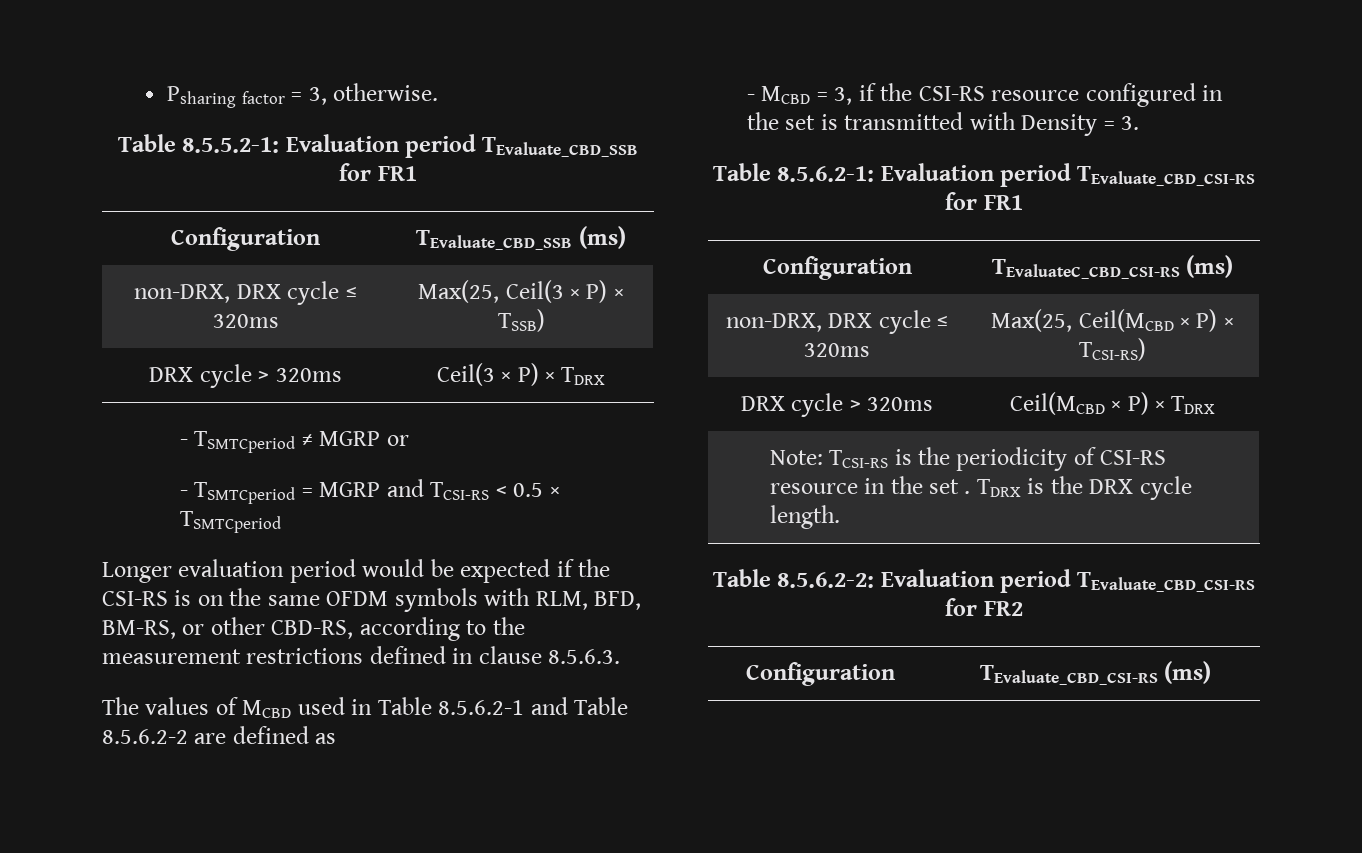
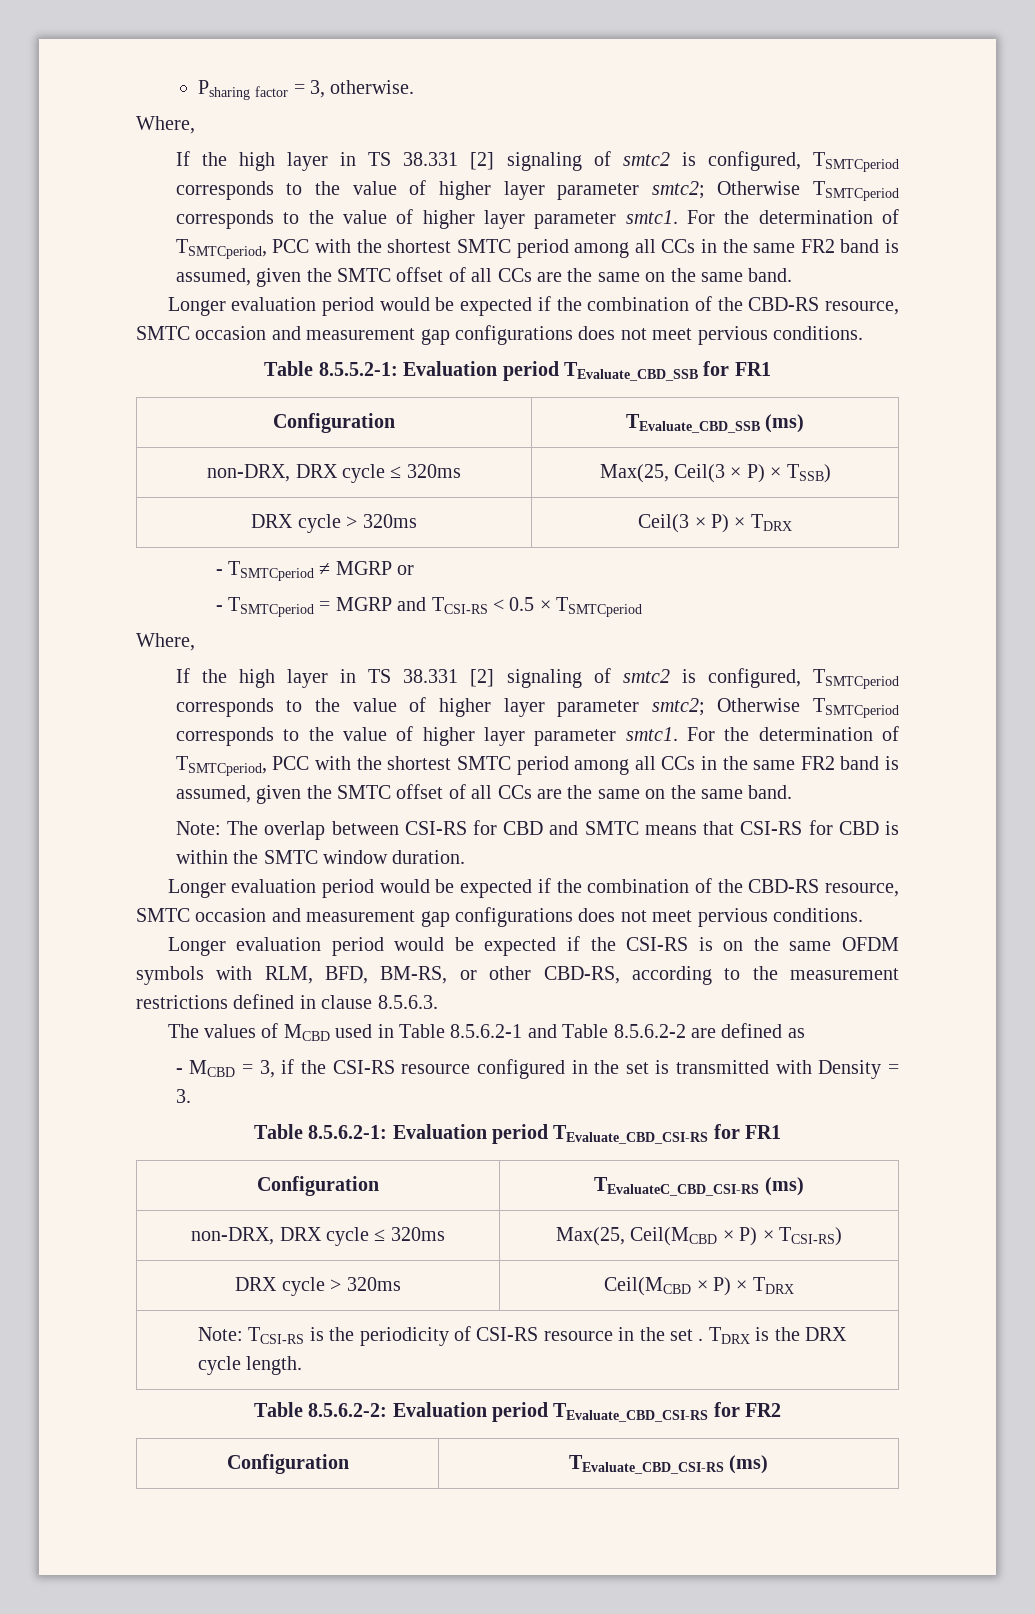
  Psharing factor = 3, otherwise.
+ Where,
+ If the high layer in TS 38.331 [2] signaling of smtc2 is configured, TSMTCperiod corresponds to the value of higher layer parameter smtc2; Otherwise TSMTCperiod corresponds to the value of higher layer parameter smtc1. For the determination of TSMTCperiod, PCC with the shortest SMTC period among all CCs in the same FR2 band is assumed, given the SMTC offset of all CCs are the same on the same band.
+ Longer evaluation period would be expected if the combination of the CBD-RS resource, SMTC occasion and measurement gap configurations does not meet pervious conditions.
  - TSMTCperiod = MGRP and TCSI-RS < 0.5 × TSMTCperiod
+ Where,
+ If the high layer in TS 38.331 [2] signaling of smtc2 is configured, TSMTCperiod corresponds to the value of higher layer parameter smtc2; Otherwise TSMTCperiod corresponds to the value of higher layer parameter smtc1. For the determination of TSMTCperiod, PCC with the shortest SMTC period among all CCs in the same FR2 band is assumed, given the SMTC offset of all CCs are the same on the same band.
+ Note: The overlap between CSI-RS for CBD and SMTC means that CSI-RS for CBD is within the SMTC window duration.
+ Longer evaluation period would be expected if the combination of the CBD-RS resource, SMTC occasion and measurement gap configurations does not meet pervious conditions.

